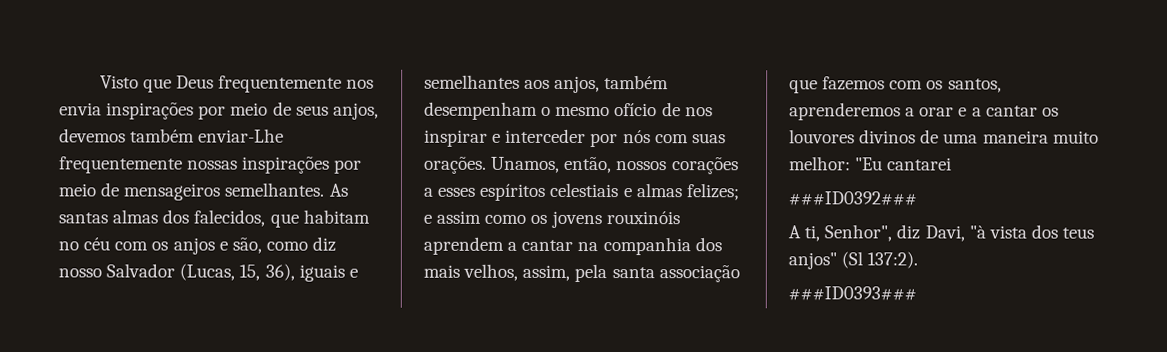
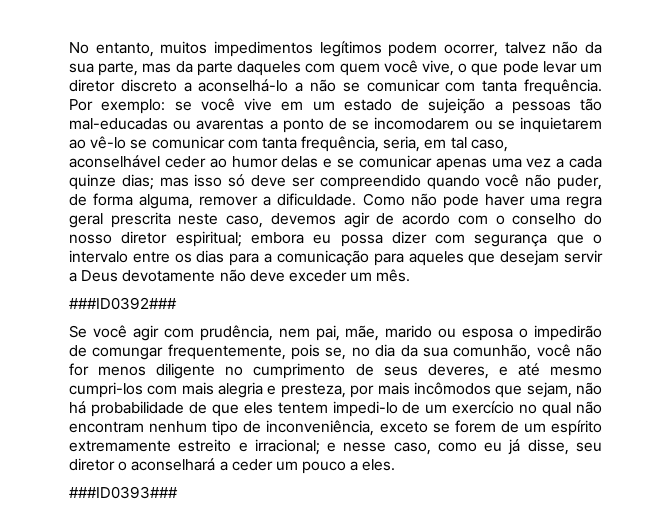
- Visto que Deus frequentemente nos envia inspirações por meio de seus anjos, devemos também enviar-Lhe frequentemente nossas inspirações por meio de mensageiros semelhantes. As santas almas dos falecidos, que habitam no céu com os anjos e são, como diz nosso Salvador (Lucas, 15, 36), iguais e semelhantes aos anjos, também desempenham o mesmo ofício de nos inspirar e interceder por nós com suas orações. Unamos, então, nossos corações a esses espíritos celestiais e almas felizes; e assim como os jovens rouxinóis aprendem a cantar na companhia dos mais velhos, assim, pela santa associação que fazemos com os santos, aprenderemos a orar e a cantar os louvores divinos de uma maneira muito melhor: "Eu cantarei
+ No entanto, muitos impedimentos legítimos podem ocorrer, talvez não da sua parte, mas da parte daqueles com quem você vive, o que pode levar um diretor discreto a aconselhá-lo a não se comunicar com tanta frequência. Por exemplo: se você vive em um estado de sujeição a pessoas tão mal-educadas ou avarentas a ponto de se incomodarem ou se inquietarem ao vê-lo se comunicar com tanta frequência, seria, em tal caso, aconselhável ceder ao humor delas e se comunicar apenas uma vez a cada quinze dias; mas isso só deve ser compreendido quando você não puder, de forma alguma, remover a dificuldade. Como não pode haver uma regra geral prescrita neste caso, devemos agir de acordo com o conselho do nosso diretor espiritual; embora eu possa dizer com segurança que o intervalo entre os dias para a comunicação para aqueles que desejam servir a Deus devotamente não deve exceder um mês.
  ###ID0392###
- A ti, Senhor", diz Davi, "à vista dos teus anjos" (Sl 137:2).
+ Se você agir com prudência, nem pai, mãe, marido ou esposa o impedirão de comungar frequentemente, pois se, no dia da sua comunhão, você não for menos diligente no cumprimento de seus deveres, e até mesmo cumpri-los com mais alegria e presteza, por mais incômodos que sejam, não há probabilidade de que eles tentem impedi-lo de um exercício no qual não encontram nenhum tipo de inconveniência, exceto se forem de um espírito extremamente estreito e irracional; e nesse caso, como eu já disse, seu diretor o aconselhará a ceder um pouco a eles.

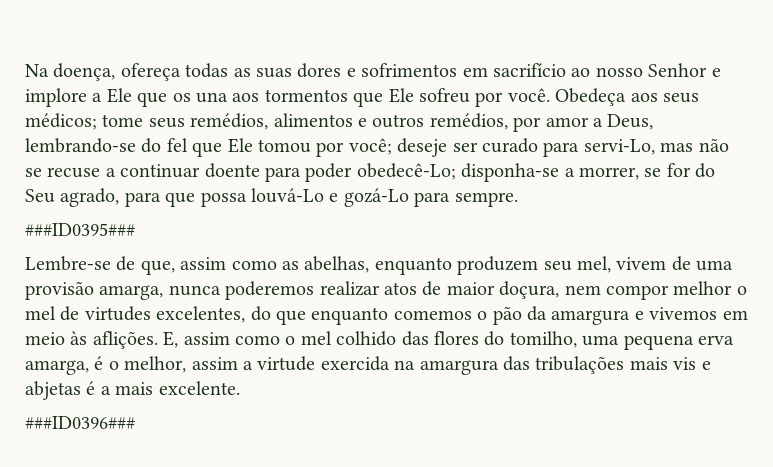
- No entanto, muitos impedimentos legítimos podem ocorrer, talvez não da sua parte, mas da parte daqueles com quem você vive, o que pode levar um diretor discreto a aconselhá-lo a não se comunicar com tanta frequência. Por exemplo: se você vive em um estado de sujeição a pessoas tão mal-educadas ou avarentas a ponto de se incomodarem ou se inquietarem ao vê-lo se comunicar com tanta frequência, seria, em tal caso, aconselhável ceder ao humor delas e se comunicar apenas uma vez a cada quinze dias; mas isso só deve ser compreendido quando você não puder, de forma alguma, remover a dificuldade. Como não pode haver uma regra geral prescrita neste caso, devemos agir de acordo com o conselho do nosso diretor espiritual; embora eu possa dizer com segurança que o intervalo entre os dias para a comunicação para aqueles que desejam servir a Deus devotamente não deve exceder um mês.
- ###ID0392###
- Se você agir com prudência, nem pai, mãe, marido ou esposa o impedirão de comungar frequentemente, pois se, no dia da sua comunhão, você não for menos diligente no cumprimento de seus deveres, e até mesmo cumpri-los com mais alegria e presteza, por mais incômodos que sejam, não há probabilidade de que eles tentem impedi-lo de um exercício no qual não encontram nenhum tipo de inconveniência, exceto se forem de um espírito extremamente estreito e irracional; e nesse caso, como eu já disse, seu diretor o aconselhará a ceder um pouco a eles.
- ###ID0393###
+ Na doença, ofereça todas as suas dores e sofrimentos em sacrifício ao nosso Senhor e implore a Ele que os una aos tormentos que Ele sofreu por você. Obedeça aos seus médicos; tome seus remédios, alimentos e outros remédios, por amor a Deus, lembrando-se do fel que Ele tomou por você; deseje ser curado para servi-Lo, mas não se recuse a continuar doente para poder obedecê-Lo; disponha-se a morrer, se for do Seu agrado, para que possa louvá-Lo e gozá-Lo para sempre.
+ ###ID0395###
+ Lembre-se de que, assim como as abelhas, enquanto produzem seu mel, vivem de uma provisão amarga, nunca poderemos realizar atos de maior doçura, nem compor melhor o mel de virtudes excelentes, do que enquanto comemos o pão da amargura e vivemos em meio às aflições. E, assim como o mel colhido das flores do tomilho, uma pequena erva amarga, é o melhor, assim a virtude exercida na amargura das tribulações mais vis e abjetas é a mais excelente.
+ ###ID0396###

